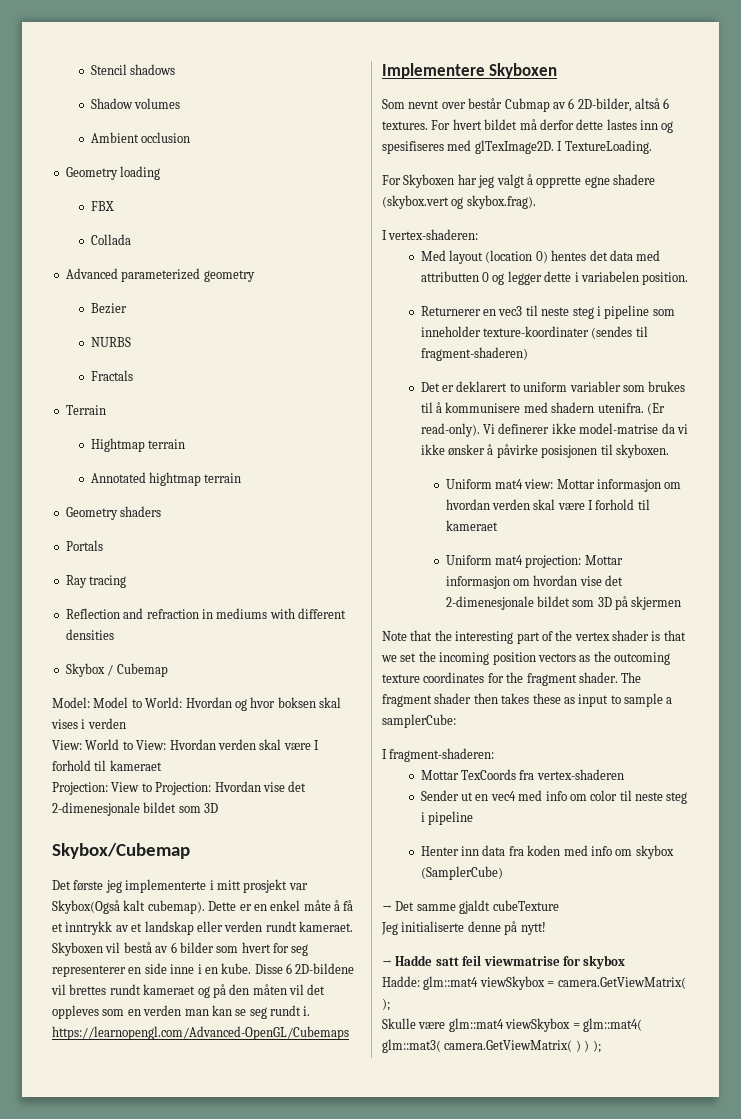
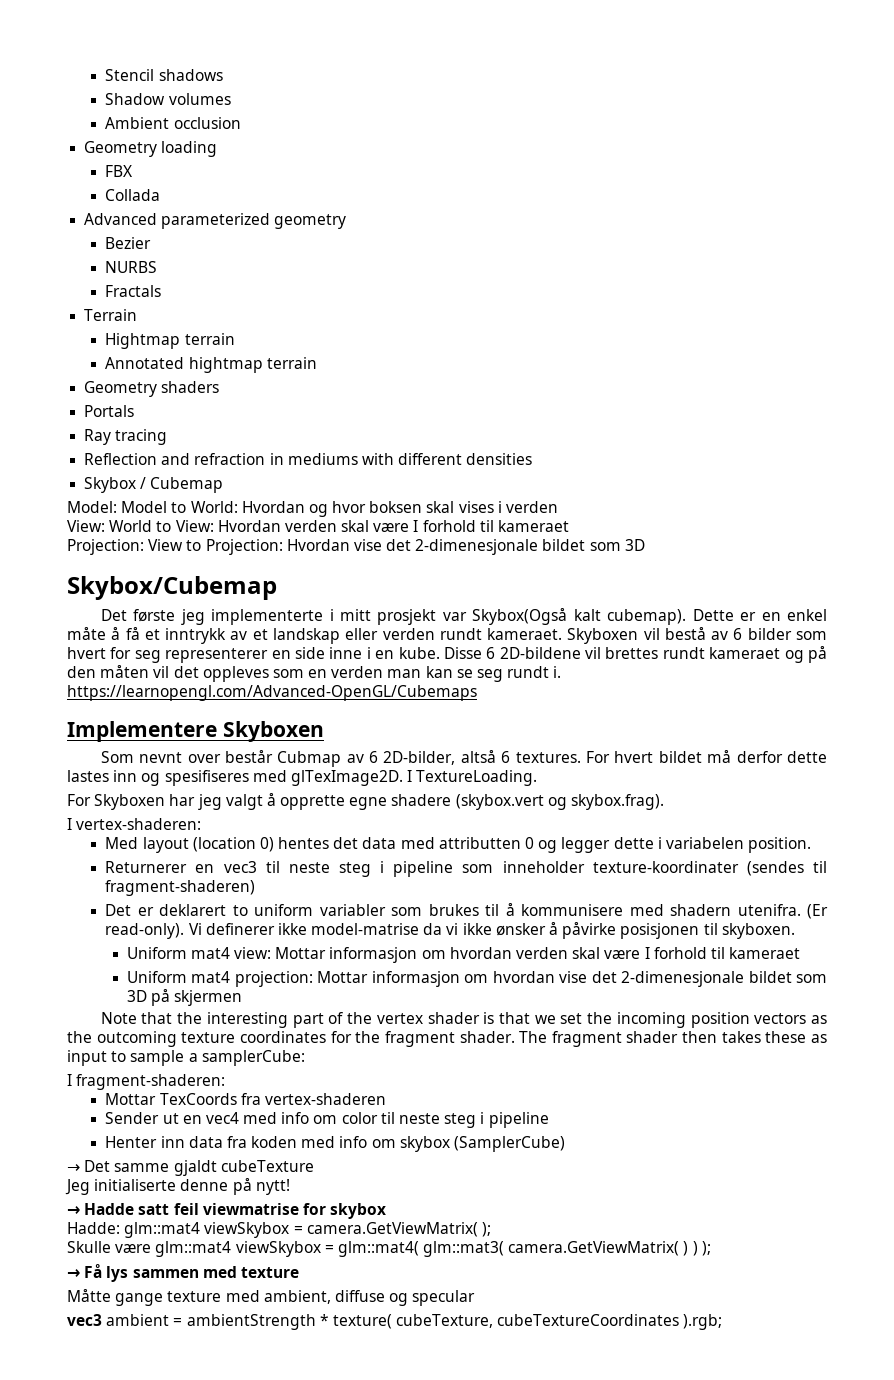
+ → Få lys sammen med texture
+ Måtte gange texture med ambient, diffuse og specular
+ vec3 ambient = ambientStrength * texture( cubeTexture, cubeTextureCoordinates ).rgb;

